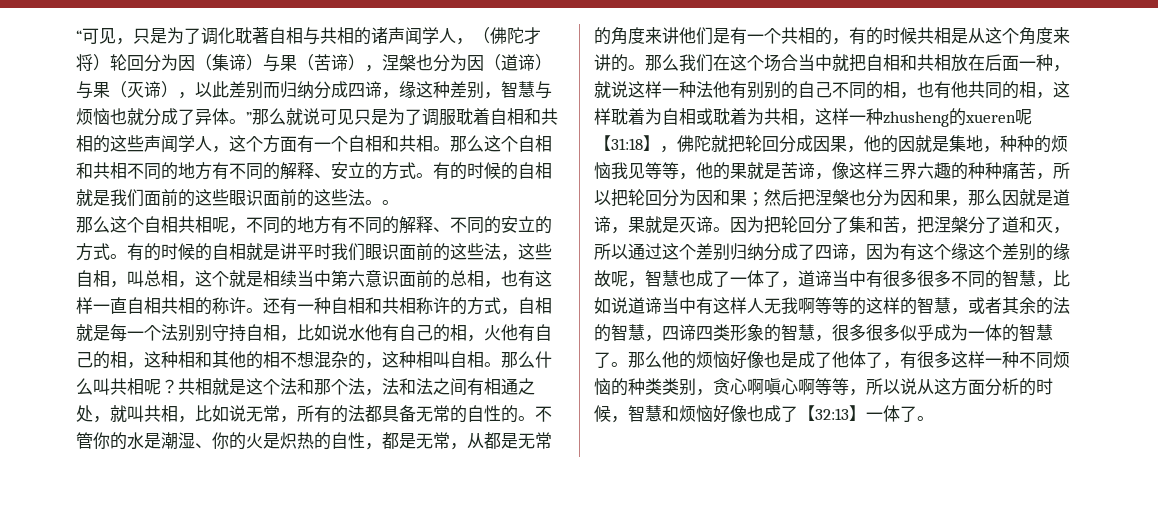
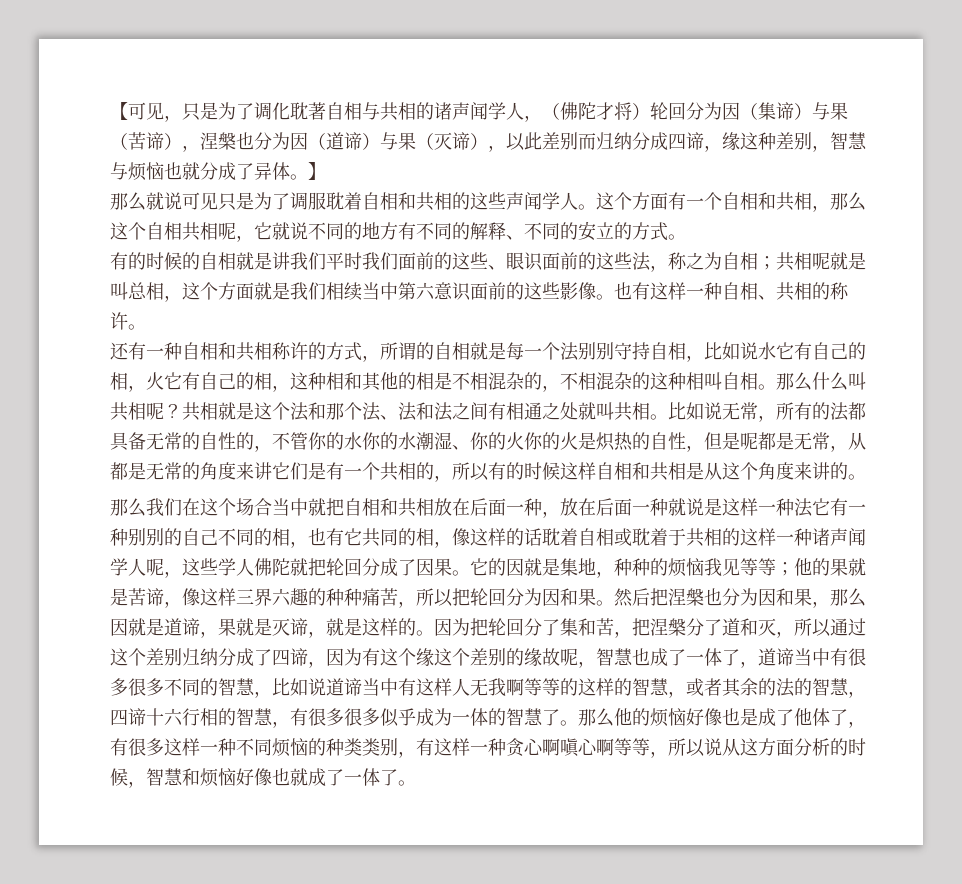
- “可见，只是为了调化耽著自相与共相的诸声闻学人，（佛陀才将）轮回分为因（集谛）与果（苦谛），涅槃也分为因（道谛）与果（灭谛），以此差别而归纳分成四谛，缘这种差别，智慧与烦恼也就分成了异体。”那么就说可见只是为了调服耽着自相和共相的这些声闻学人，这个方面有一个自相和共相。那么这个自相和共相不同的地方有不同的解释、安立的方式。有的时候的自相就是我们面前的这些眼识面前的这些法。。
- 那么这个自相共相呢，不同的地方有不同的解释、不同的安立的方式。有的时候的自相就是讲平时我们眼识面前的这些法，这些自相，叫总相，这个就是相续当中第六意识面前的总相，也有这样一直自相共相的称许。还有一种自相和共相称许的方式，自相就是每一个法别别守持自相，比如说水他有自己的相，火他有自己的相，这种相和其他的相不想混杂的，这种相叫自相。
+ 【可见，只是为了调化耽著自相与共相的诸声闻学人，（佛陀才将）轮回分为因（集谛）与果（苦谛），涅槃也分为因（道谛）与果（灭谛），以此差别而归纳分成四谛，缘这种差别，智慧与烦恼也就分成了异体。】
+ 那么就说可见只是为了调服耽着自相和共相的这些声闻学人。这个方面有一个自相和共相，那么这个自相共相呢，它就说不同的地方有不同的解释、不同的安立的方式。
+ 有的时候的自相就是讲我们平时我们面前的这些、眼识面前的这些法，称之为自相；共相呢就是叫总相，这个方面就是我们相续当中第六意识面前的这些影像。也有这样一种自相、共相的称许。
+ 还有一种自相和共相称许的方式，所谓的自相就是每一个法别别守持自相，比如说水它有自己的相，火它有自己的相，这种相和其他的相是不相混杂的，不相混杂的这种相叫自相。
- 共相就是这个法和那个法，法和法之间有相通之处，就叫共相，比如说无常，所有的法都具备无常的自性的。不管你的水是潮湿、你的火是炽热的自性，都是无常，从都是无常的角度来讲他们是有一个共相的，有的时候共相是从这个角度来讲的。那么我们在这个场合当中就把自相和共相放在后面一种，就说这样一种法他有别别的自己不同的相，也有他共同的相，这样耽着为自相或耽着为共相，这样一种zhusheng的xueren呢【31:18】，佛陀就把轮回分成因果，他的因就是集地，种种的烦恼我见等等，他的果就是苦谛，像这样三界六趣的种种痛苦，所以把轮回分为因和果；
+ 共相就是这个法和那个法、法和法之间有相通之处就叫共相。比如说无常，所有的法都具备无常的自性的，不管你的水你的水潮湿、你的火你的火是炽热的自性，但是呢都是无常，从都是无常的角度来讲它们是有一个共相的，所以有的时候这样自相和共相是从这个角度来讲的。
+ 那么我们在这个场合当中就把自相和共相放在后面一种，放在后面一种就说是这样一种法它有一种别别的自己不同的相，也有它共同的相，像这样的话耽着自相或耽着于共相的这样一种诸声闻学人呢，这些学人佛陀就把轮回分成了因果。它的因就是集地，种种的烦恼我见等等；他的果就是苦谛，像这样三界六趣的种种痛苦，所以把轮回分为因和果。
- 然后把涅槃也分为因和果，那么因就是道谛，果就是灭谛。
+ 然后把涅槃也分为因和果，那么因就是道谛，果就是灭谛，就是这样的。
- 因为把轮回分了集和苦，把涅槃分了道和灭，所以通过这个差别归纳分成了四谛，因为有这个缘这个差别的缘故呢，智慧也成了一体了，道谛当中有很多很多不同的智慧，比如说道谛当中有这样人无我啊等等的这样的智慧，或者其余的法的智慧，四谛四类形象的智慧，很多很多似乎成为一体的智慧了。
+ 因为把轮回分了集和苦，把涅槃分了道和灭，所以通过这个差别归纳分成了四谛，因为有这个缘这个差别的缘故呢，智慧也成了一体了，道谛当中有很多很多不同的智慧，比如说道谛当中有这样人无我啊等等的这样的智慧，或者其余的法的智慧，四谛十六行相的智慧，有很多很多似乎成为一体的智慧了。
- 那么他的烦恼好像也是成了他体了，有很多这样一种不同烦恼的种类类别，贪心啊嗔心啊等等，所以说从这方面分析的时候，智慧和烦恼好像也成了【32:13】一体了。
+ 那么他的烦恼好像也是成了他体了，有很多这样一种不同烦恼的种类类别，有这样一种贪心啊嗔心啊等等，所以说从这方面分析的时候，智慧和烦恼好像也就成了一体了。

